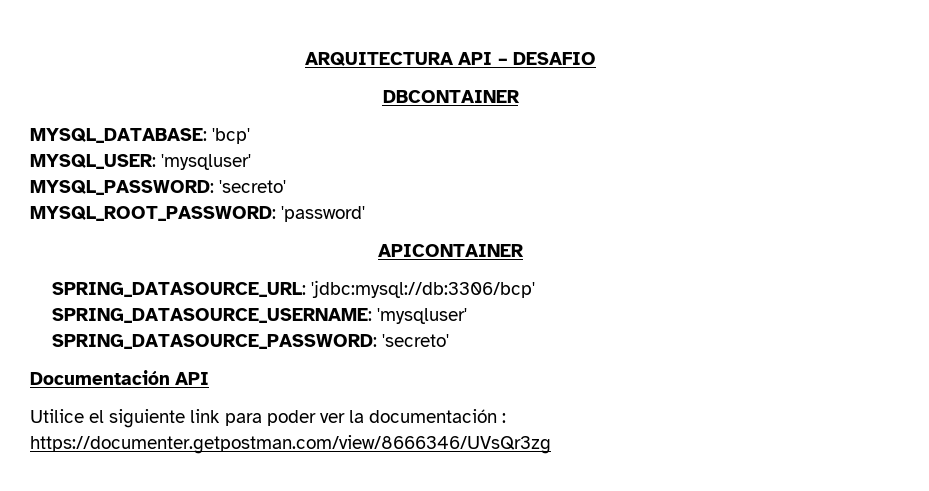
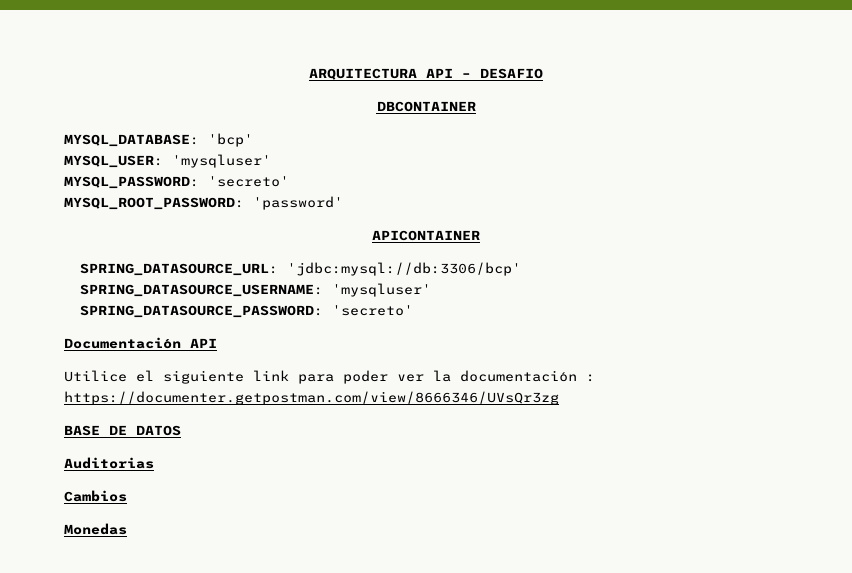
+ BASE DE DATOS
+ Auditorias
+ Cambios
+ Monedas

